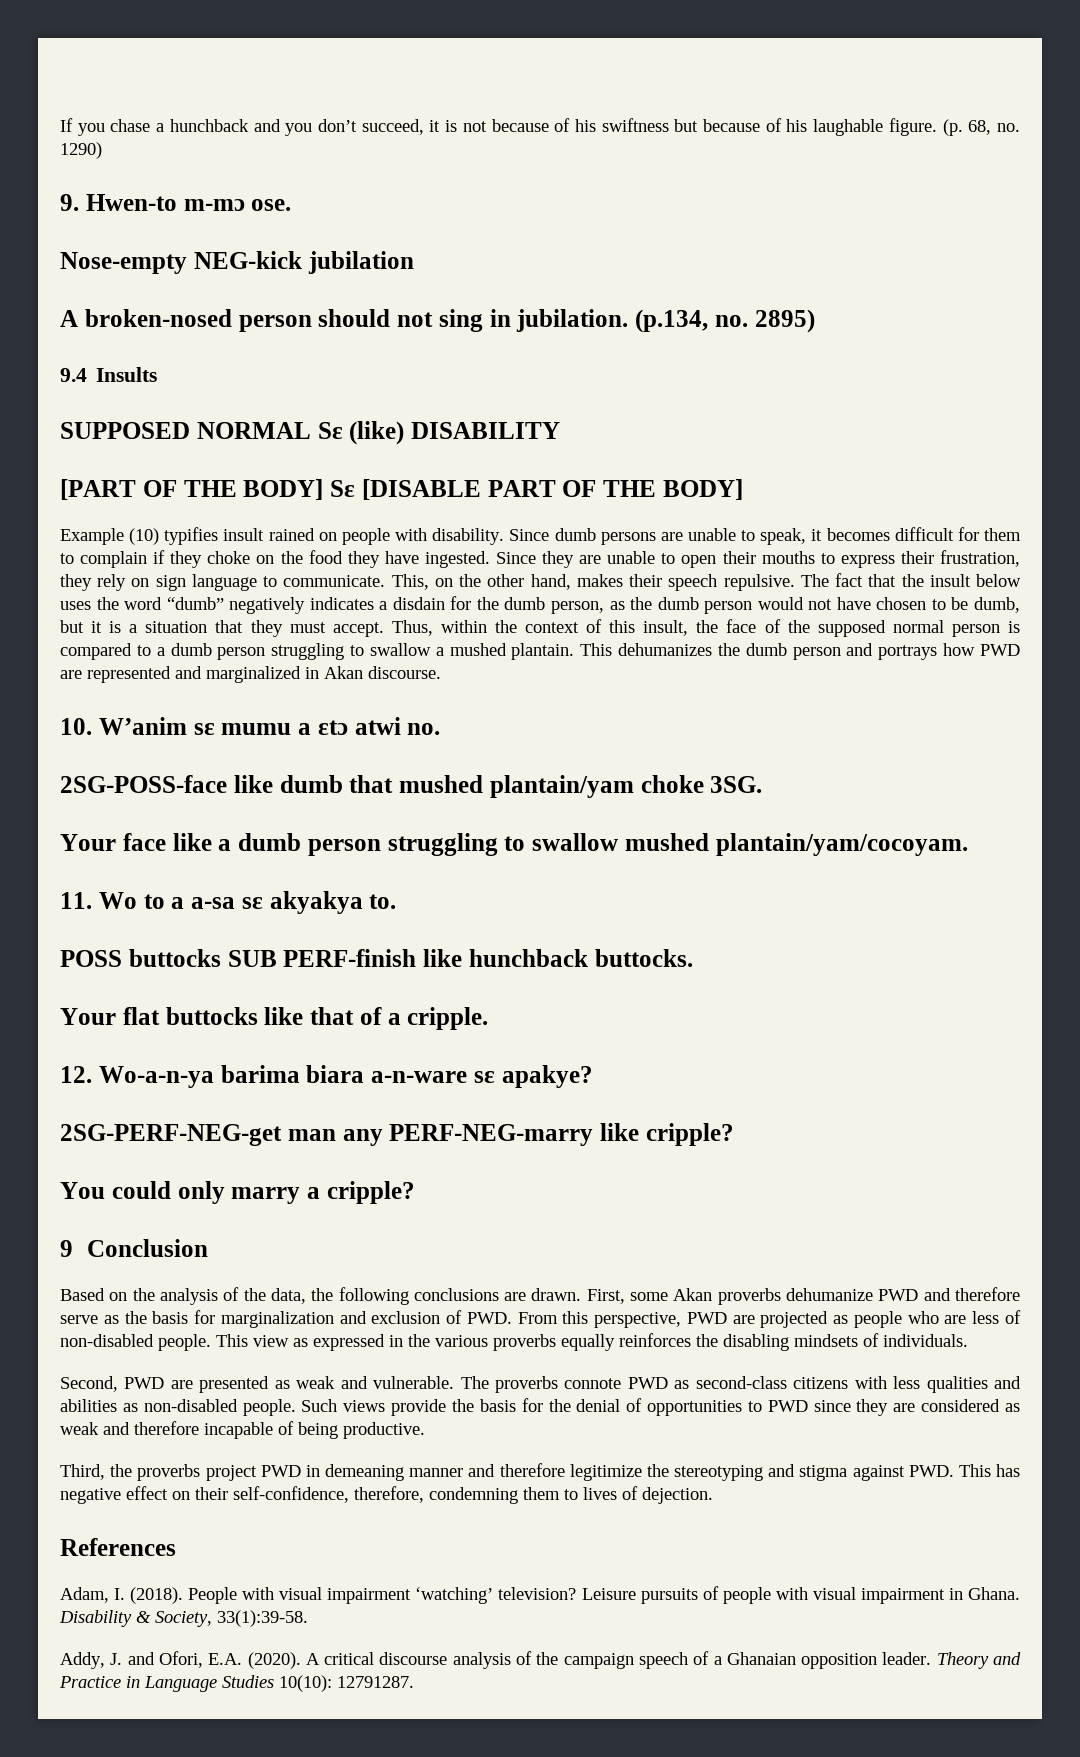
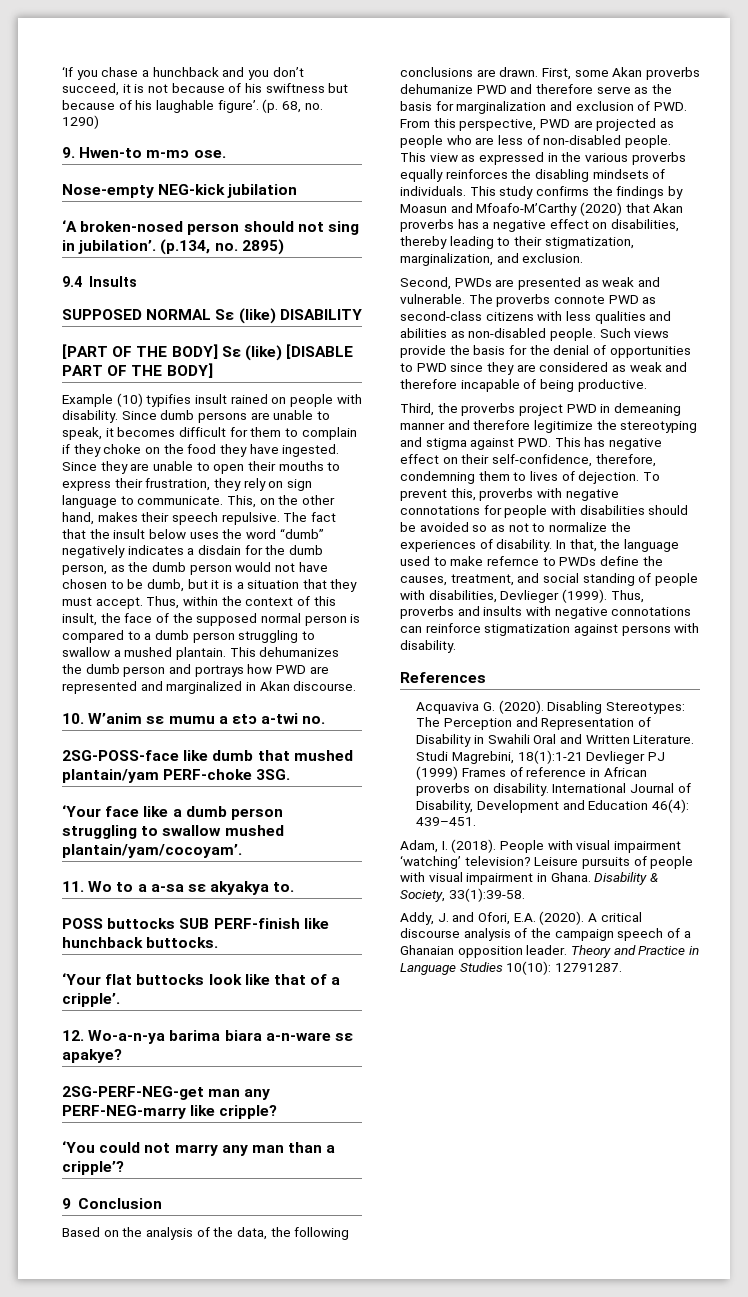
- If you chase a hunchback and you don’t succeed, it is not because of his swiftness but because of his laughable figure.
+ ‘If you chase a hunchback and you don’t succeed, it is not because of his swiftness but because of his laughable figure’.
- A broken-nosed person should not sing in jubilation.
+ ‘A broken-nosed person should not sing in jubilation’.
- [PART OF THE BODY] Sε [DISABLE PART OF THE BODY]
+ [PART OF THE BODY] Sε (like) [DISABLE PART OF THE BODY]
- 10. W’anim sε mumu a εtɔ atwi no.
+ 10. W’anim sε mumu a εtɔ a-twi no.
- 2SG-POSS-face like dumb that mushed plantain/yam choke 3SG.
+ 2SG-POSS-face like dumb that mushed plantain/yam PERF-choke 3SG.
- Your face like a dumb person struggling to swallow mushed plantain/yam/cocoyam.
+ ‘Your face like a dumb person struggling to swallow mushed plantain/yam/cocoyam’.
- Your flat buttocks like that of a cripple.
+ ‘Your flat buttocks look like that of a cripple’.
- You could only marry a cripple?
+ ‘You could not marry any man than a cripple’?
+ This study confirms the findings by Moasun and Mfoafo-M’Carthy (2020) that Akan proverbs has a negative effect on disabilities, thereby leading to their stigmatization, marginalization, and exclusion.
- Second, PWD are presented as weak and vulnerable.
+ Second, PWDs are presented as weak and vulnerable.
- Third, the proverbs project PWD in demeaning manner and therefore legitimize the stereotyping and stigma against PWD. This has negative effect on their self-confidence, therefore, condemning them to lives of dejection.
+ Third, the proverbs project PWD in demeaning manner and therefore legitimize the stereotyping and stigma against PWD. This has negative effect on their self-confidence, therefore, condemning them to lives of dejection. To prevent this, proverbs with negative connotations for people with disabilities should be avoided so as not to normalize the experiences of disability. In that, the language used to make refernce to PWDs define the causes, treatment, and social standing of people with disabilities, Devlieger (1999). Thus, proverbs and insults with negative connotations can reinforce stigmatization against persons with disability.
  References
+ Acquaviva G. (2020). Disabling Stereotypes: The Perception and Representation of Disability in Swahili Oral and Written Literature. Studi Magrebini, 18(1):1-21 Devlieger PJ (1999) Frames of reference in African proverbs on disability. International Journal of Disability, Development and Education 46(4): 439–451.

